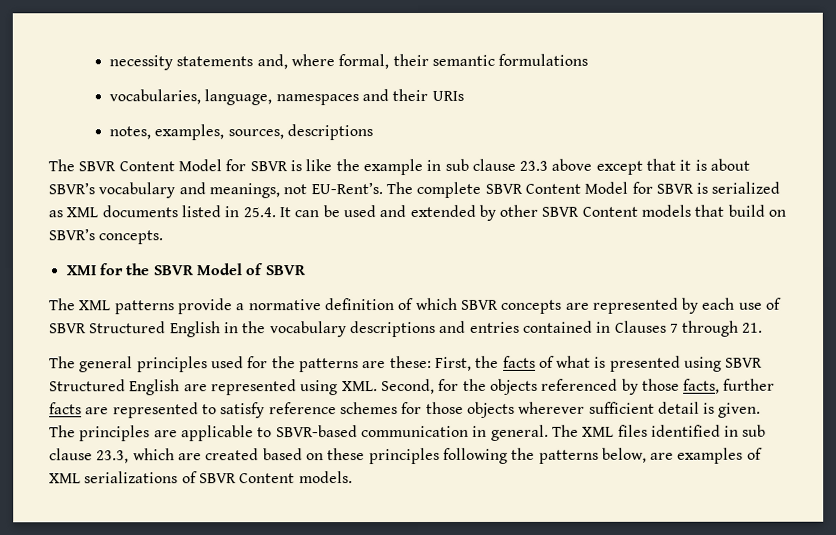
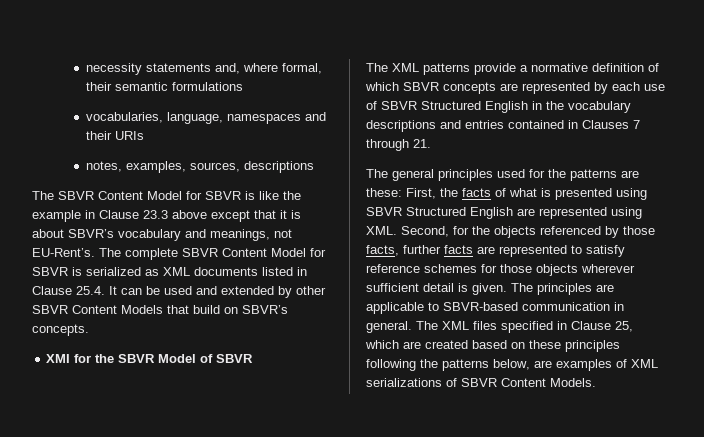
- The SBVR Content Model for SBVR is like the example in sub clause 23.3 above except that it is about SBVR’s vocabulary and meanings, not EU-Rent’s.
+ The SBVR Content Model for SBVR is like the example in Clause 23.3 above except that it is about SBVR’s vocabulary and meanings, not EU-Rent’s.
- The complete SBVR Content Model for SBVR is serialized as XML documents listed in 25.4. It can be used and extended by other SBVR Content models that build on SBVR’s concepts.
+ The complete SBVR Content Model for SBVR is serialized as XML documents listed in Clause 25.4. It can be used and extended by other SBVR Content Models that build on SBVR’s concepts.
- The XML files identified in sub clause 23.3, which are created based on these principles following the patterns below, are examples of XML serializations of SBVR Content models.
+ The XML files specified in Clause 25, which are created based on these principles following the patterns below, are examples of XML serializations of SBVR Content Models.

